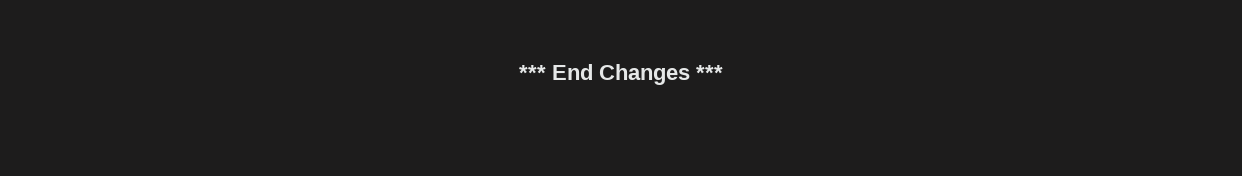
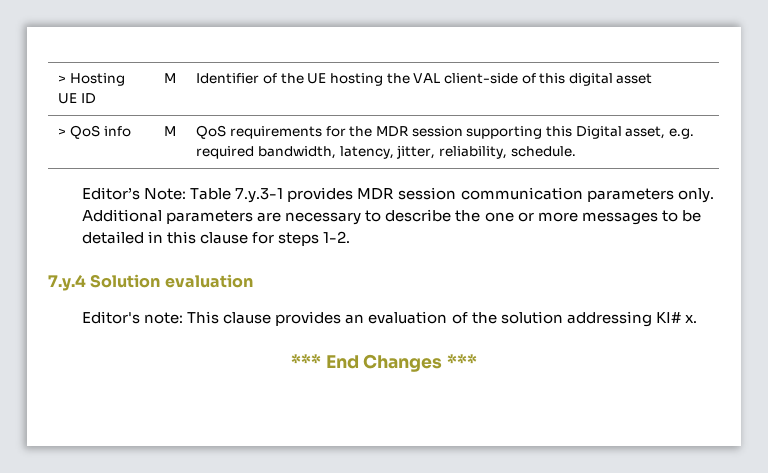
+ > Hosting UE ID | M | Identifier of the UE hosting the VAL client-side of this digital asset
+ > QoS info | M | QoS requirements for the MDR session supporting this Digital asset, e.g. required bandwidth, latency, jitter, reliability, schedule.
+ Editor’s Note: Table 7.y.3-1 provides MDR session communication parameters only. Additional parameters are necessary to describe the one or more messages to be detailed in this clause for steps 1-2.
+ 7.y.4 Solution evaluation
+ Editor's note: This clause provides an evaluation of the solution addressing KI# x.

